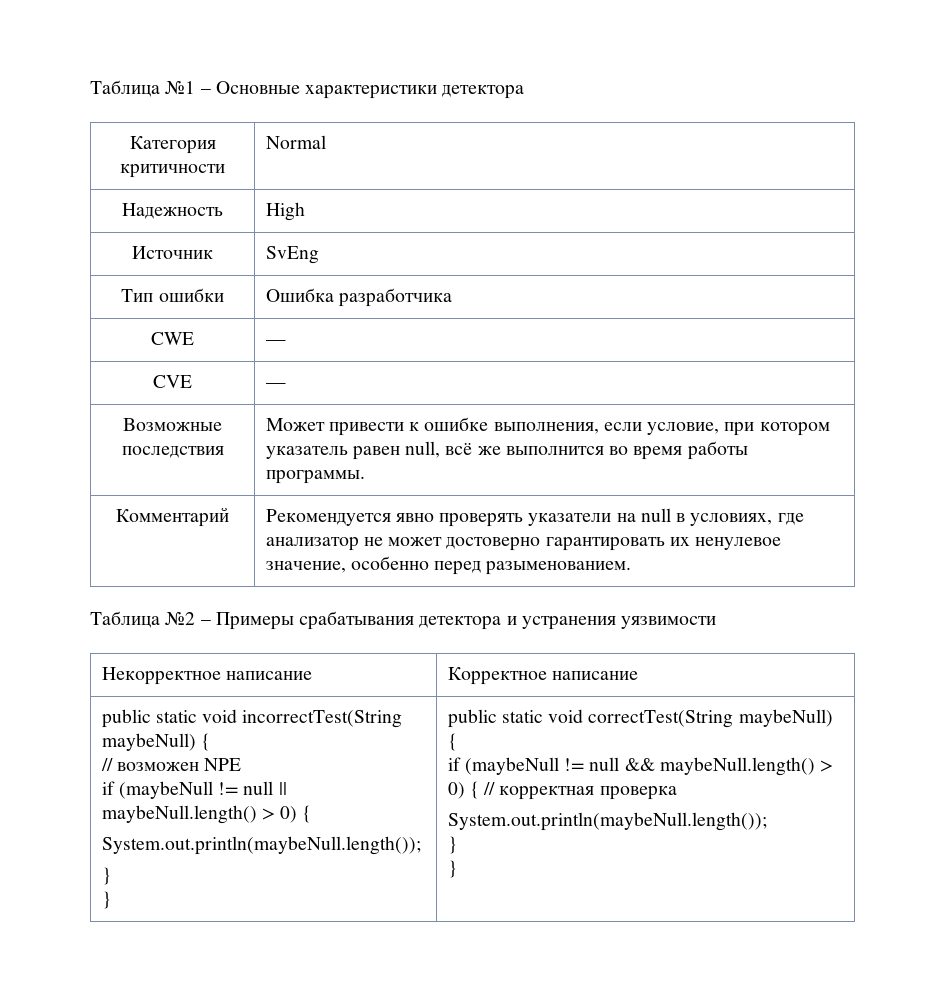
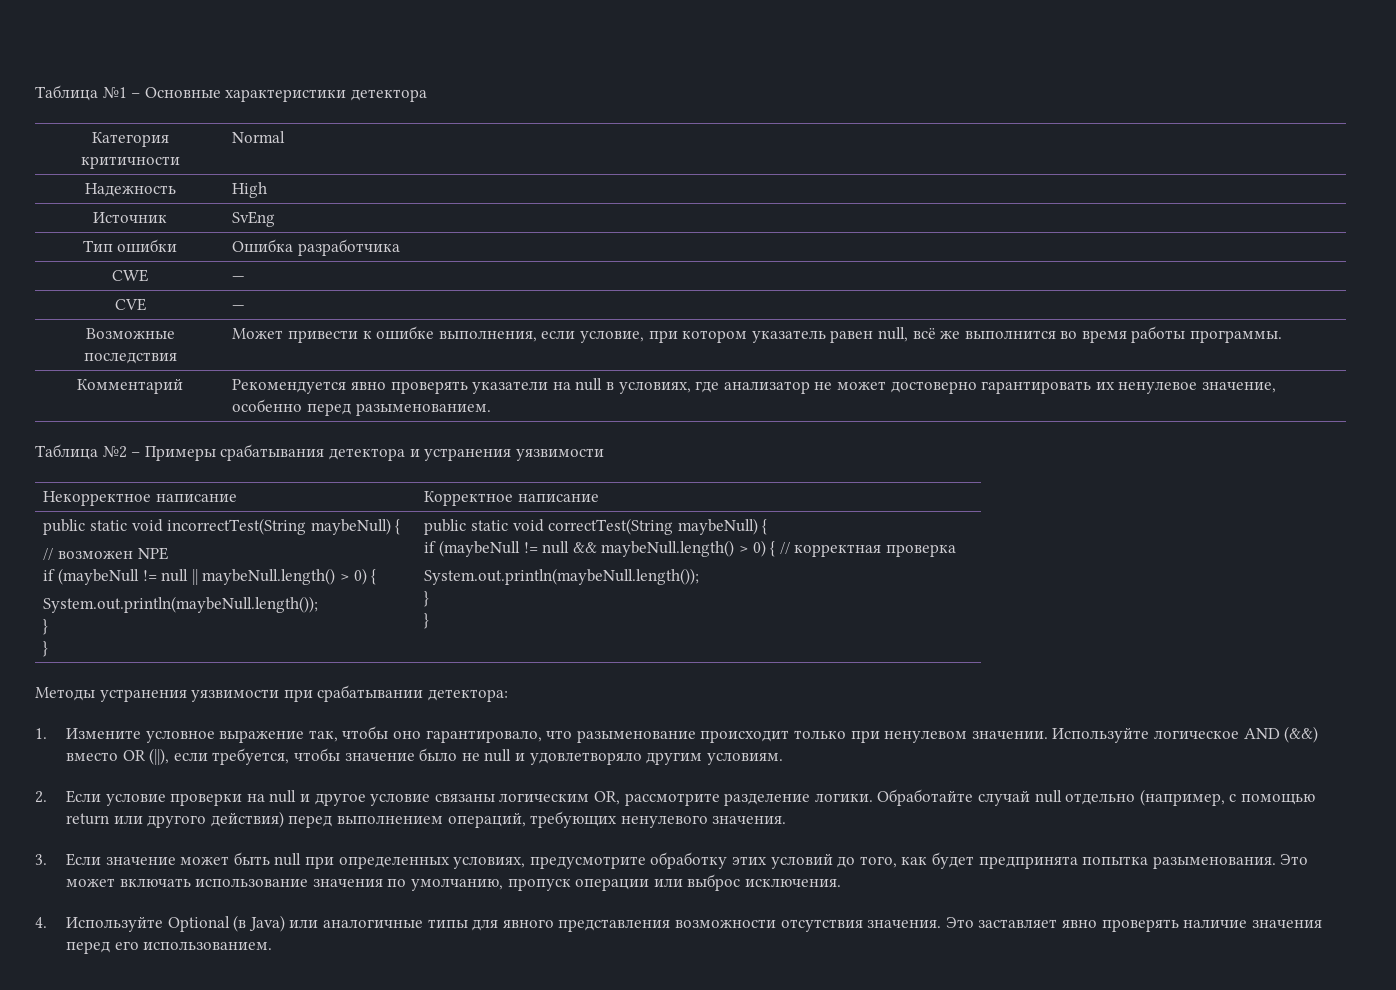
+ Методы устранения уязвимости при срабатывании детектора:
+ 1. Измените условное выражение так, чтобы оно гарантировало, что разыменование происходит только при ненулевом значении. Используйте логическое AND (&&) вместо OR (||), если требуется, чтобы значение было не null и удовлетворяло другим условиям.
+ 2. Если условие проверки на null и другое условие связаны логическим OR, рассмотрите разделение логики. Обработайте случай null отдельно (например, с помощью return или другого действия) перед выполнением операций, требующих ненулевого значения.
+ 3. Если значение может быть null при определенных условиях, предусмотрите обработку этих условий до того, как будет предпринята попытка разыменования. Это может включать использование значения по умолчанию, пропуск операции или выброс исключения.
+ 4. Используйте Optional (в Java) или аналогичные типы для явного представления возможности отсутствия значения. Это заставляет явно проверять наличие значения перед его использованием.

